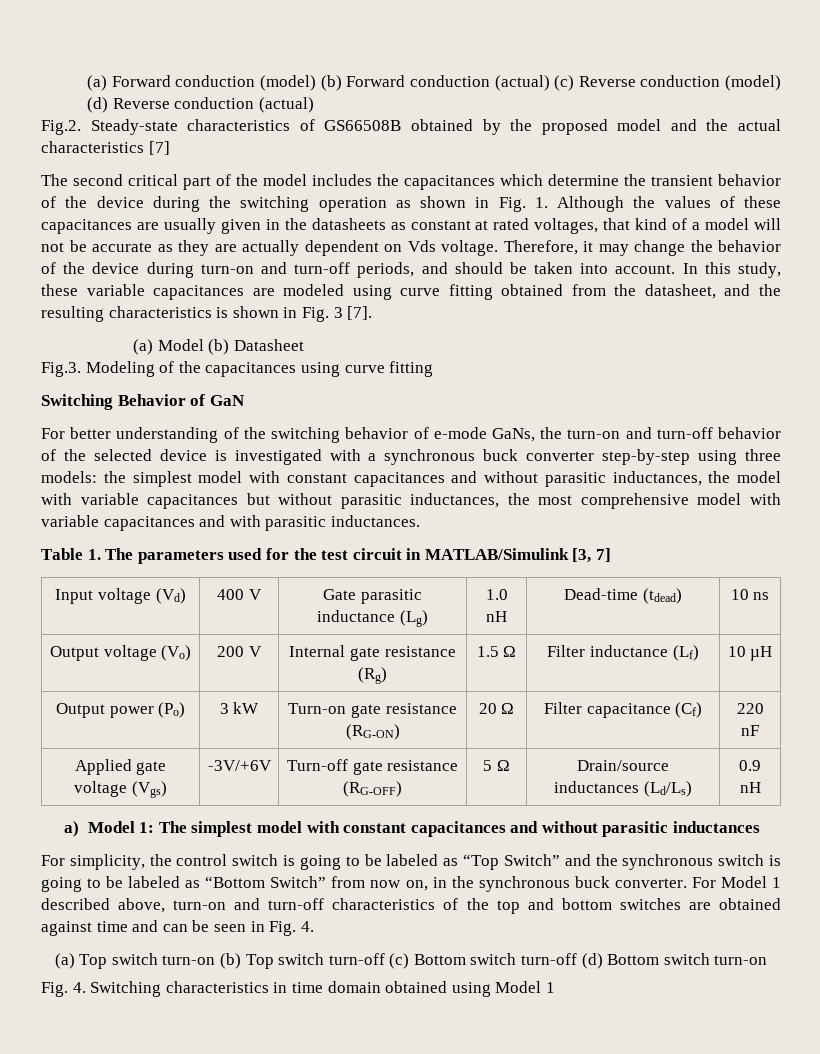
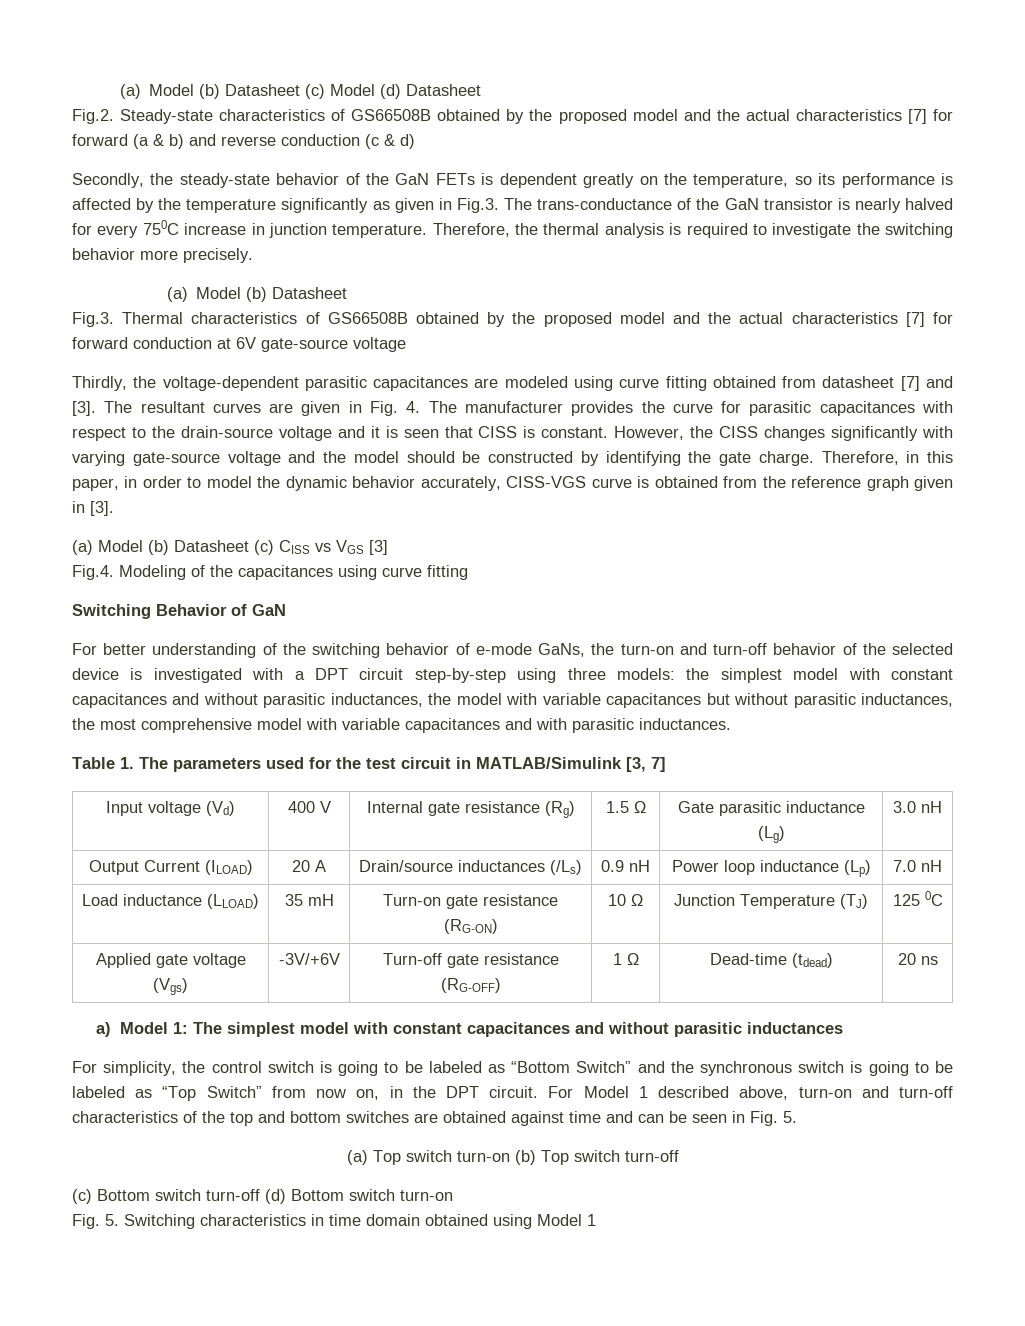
- (a) Forward conduction (model) (b) Forward conduction (actual) (c) Reverse conduction (model) (d) Reverse conduction (actual)
+ (a) Model (b) Datasheet (c) Model (d) Datasheet
- Fig.2. Steady-state characteristics of GS66508B obtained by the proposed model and the actual characteristics [7]
- The second critical part of the model includes the capacitances which determine the transient behavior of the device during the switching operation as shown in Fig. 1. Although the values of these capacitances are usually given in the datasheets as constant at rated voltages, that kind of a model will not be accurate as they are actually dependent on Vds voltage. Therefore, it may change the behavior of the device during turn-on and turn-off periods, and should be taken into account. In this study, these variable capacitances are modeled using curve fitting obtained from the datasheet, and the resulting characteristics is shown in Fig. 3 [7].
+ Fig.2. Steady-state characteristics of GS66508B obtained by the proposed model and the actual characteristics [7] for forward (a & b) and reverse conduction (c & d)
+ Secondly, the steady-state behavior of the GaN FETs is dependent greatly on the temperature, so its performance is affected by the temperature significantly as given in Fig.3. The trans-conductance of the GaN transistor is nearly halved for every 750C increase in junction temperature. Therefore, the thermal analysis is required to investigate the switching behavior more precisely.
  (a) Model (b) Datasheet
- Fig.3. Modeling of the capacitances using curve fitting
+ Fig.3. Thermal characteristics of GS66508B obtained by the proposed model and the actual characteristics [7] for forward conduction at 6V gate-source voltage
+ Thirdly, the voltage-dependent parasitic capacitances are modeled using curve fitting obtained from datasheet [7] and [3]. The resultant curves are given in Fig. 4. The manufacturer provides the curve for parasitic capacitances with respect to the drain-source voltage and it is seen that CISS is constant. However, the CISS changes significantly with varying gate-source voltage and the model should be constructed by identifying the gate charge. Therefore, in this paper, in order to model the dynamic behavior accurately, CISS-VGS curve is obtained from the reference graph given in [3].
+ (a) Model (b) Datasheet (c) CISS vs VGS [3]
+ Fig.4. Modeling of the capacitances using curve fitting
- For better understanding of the switching behavior of e-mode GaNs, the turn-on and turn-off behavior of the selected device is investigated with a synchronous buck converter step-by-step using three models: the simplest model with constant capacitances and without parasitic inductances, the model with variable capacitances but without parasitic inductances, the most comprehensive model with variable capacitances and with parasitic inductances.
+ For better understanding of the switching behavior of e-mode GaNs, the turn-on and turn-off behavior of the selected device is investigated with a DPT circuit step-by-step using three models: the simplest model with constant capacitances and without parasitic inductances, the model with variable capacitances but without parasitic inductances, the most comprehensive model with variable capacitances and with parasitic inductances.
- Input voltage (Vd) | 400 V | Gate parasitic inductance (Lg) | 1.0 nH | Dead-time (tdead) | 10 ns
- Output voltage (Vo) | 200 V | Internal gate resistance (Rg) | 1.5 Ω | Filter inductance (Lf) | 10 µH
- Output power (Po) | 3 kW | Turn-on gate resistance (RG-ON) | 20 Ω | Filter capacitance (Cf) | 220 nF
+ Input voltage (Vd) | 400 V | Internal gate resistance (Rg) | 1.5 Ω | Gate parasitic inductance (Lg) | 3.0 nH
+ Output Current (ILOAD) | 20 A | Drain/source inductances (/Ls) | 0.9 nH | Power loop inductance (Lp) | 7.0 nH
+ Load inductance (LLOAD) | 35 mH | Turn-on gate resistance (RG-ON) | 10 Ω | Junction Temperature (TJ) | 125 0C
- Applied gate voltage (Vgs) | -3V/+6V | Turn-off gate resistance (RG-OFF) | 5 Ω | Drain/source inductances (Ld/Ls) | 0.9 nH
+ Applied gate voltage (Vgs) | -3V/+6V | Turn-off gate resistance (RG-OFF) | 1 Ω | Dead-time (tdead) | 20 ns
- For simplicity, the control switch is going to be labeled as “Top Switch” and the synchronous switch is going to be labeled as “Bottom Switch” from now on, in the synchronous buck converter.
+ For simplicity, the control switch is going to be labeled as “Bottom Switch” and the synchronous switch is going to be labeled as “Top Switch” from now on, in the DPT circuit.
- For Model 1 described above, turn-on and turn-off characteristics of the top and bottom switches are obtained against time and can be seen in Fig. 4.
+ For Model 1 described above, turn-on and turn-off characteristics of the top and bottom switches are obtained against time and can be seen in Fig. 5.
- (a) Top switch turn-on (b) Top switch turn-off (c) Bottom switch turn-off (d) Bottom switch turn-on
+ (a) Top switch turn-on (b) Top switch turn-off
+ (c) Bottom switch turn-off (d) Bottom switch turn-on
- Fig. 4. Switching characteristics in time domain obtained using Model 1
+ Fig. 5. Switching characteristics in time domain obtained using Model 1

